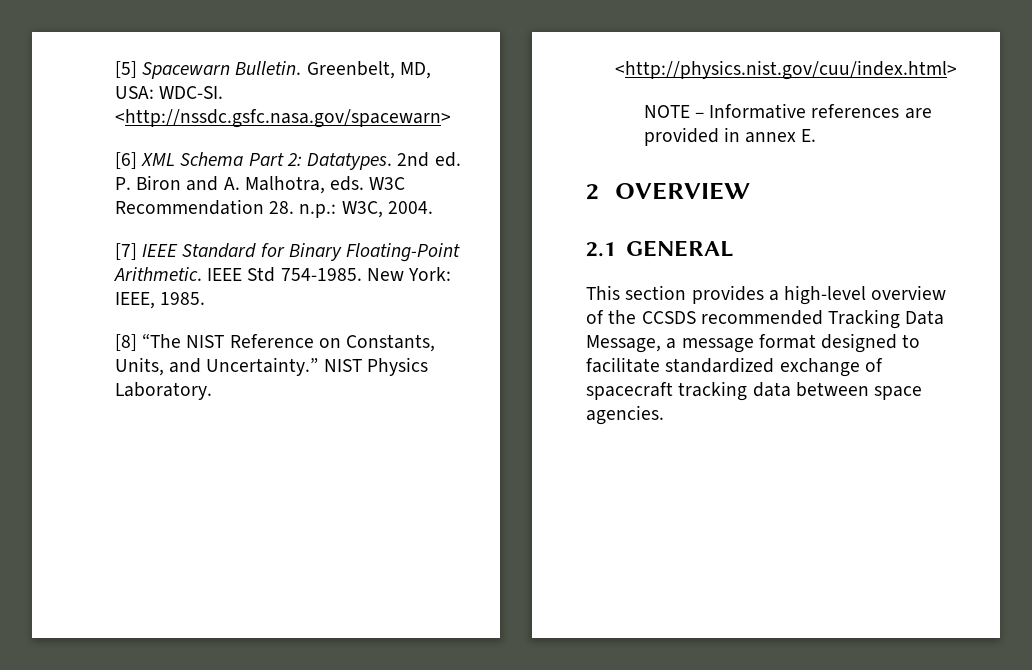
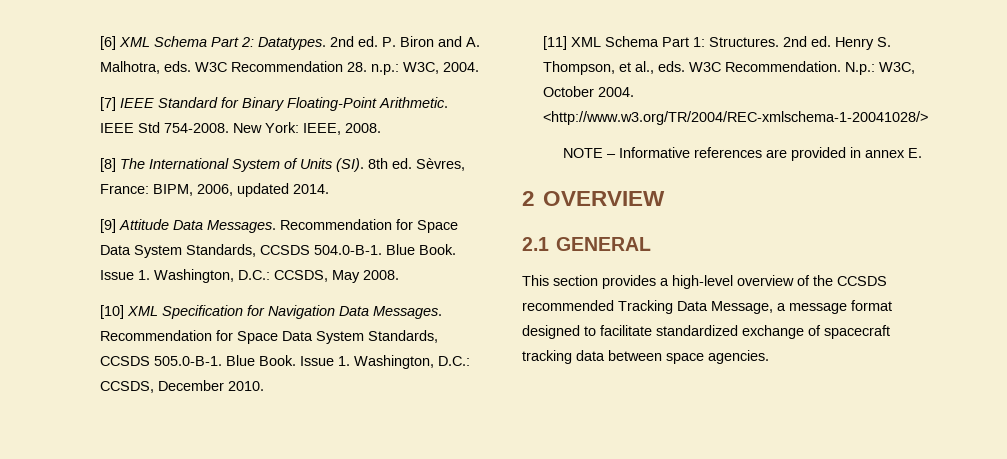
- [5] Spacewarn Bulletin. Greenbelt, MD, USA: WDC-SI. <http://nssdc.gsfc.nasa.gov/spacewarn>
- IEEE Std 754-1985.
+ IEEE Std 754-2008.
- New York: IEEE, 1985.
+ New York: IEEE, 2008.
- [8] “The NIST Reference on Constants, Units, and Uncertainty.” NIST Physics Laboratory. <http://physics.nist.gov/cuu/index.html>
+ [8] The International System of Units (SI). 8th ed. Sèvres, France: BIPM, 2006, updated 2014.
+ [9] Attitude Data Messages. Recommendation for Space Data System Standards, CCSDS 504.0-B-1. Blue Book. Issue 1. Washington, D.C.: CCSDS, May 2008.
+ [10] XML Specification for Navigation Data Messages. Recommendation for Space Data System Standards, CCSDS 505.0-B-1. Blue Book. Issue 1. Washington, D.C.: CCSDS, December 2010.
+ [11] XML Schema Part 1: Structures. 2nd ed. Henry S. Thompson, et al., eds. W3C Recommendation. N.p.: W3C, October 2004. <http://www.w3.org/TR/2004/REC-xmlschema-1-20041028/>

